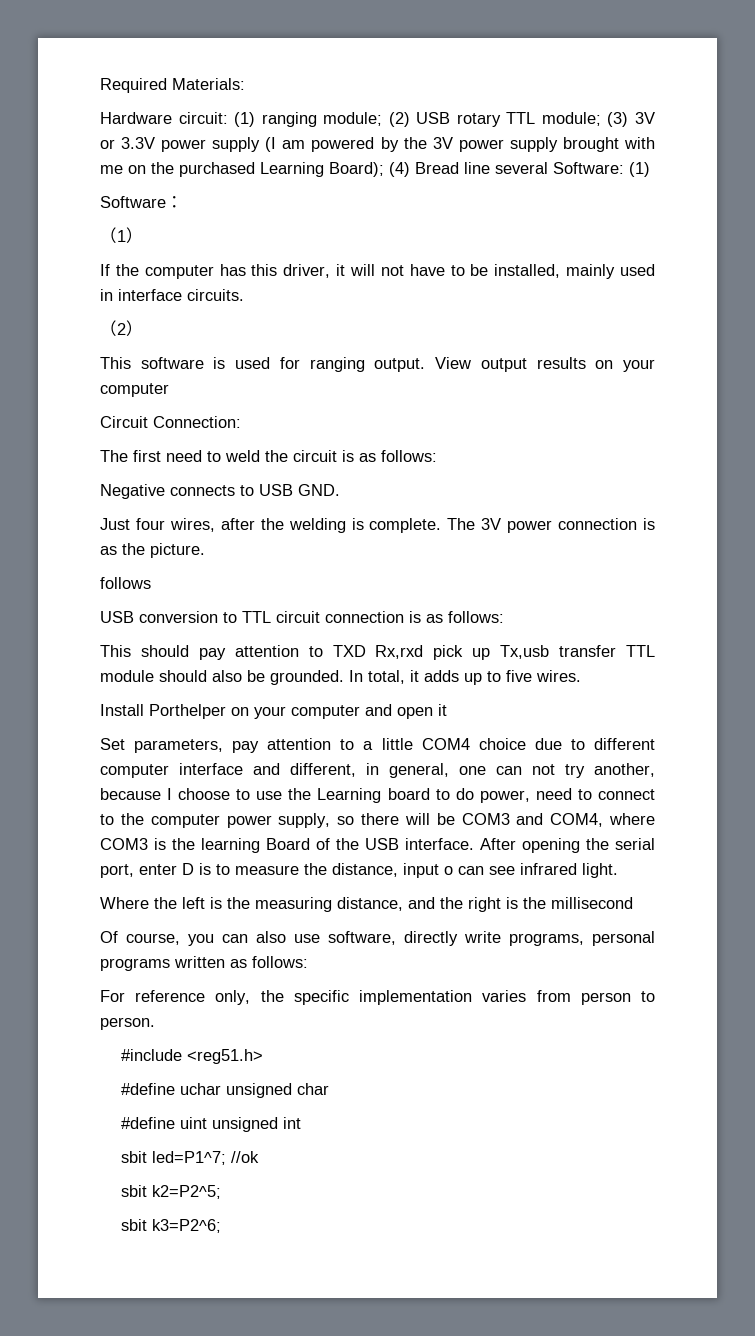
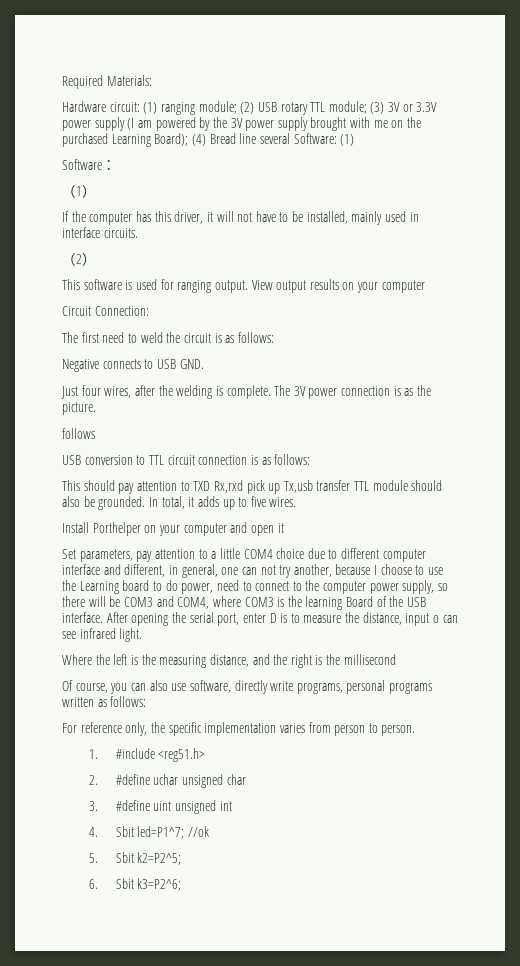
- #include <reg51.h>
+ 1. #include <reg51.h>
- #define uchar unsigned char
+ 2. #define uchar unsigned char
- #define uint unsigned int
+ 3. #define uint unsigned int
- sbit led=P1^7; //ok
+ 4. Sbit led=P1^7; //ok
- sbit k2=P2^5;
+ 5. Sbit k2=P2^5;
- sbit k3=P2^6;
+ 6. Sbit k3=P2^6;

